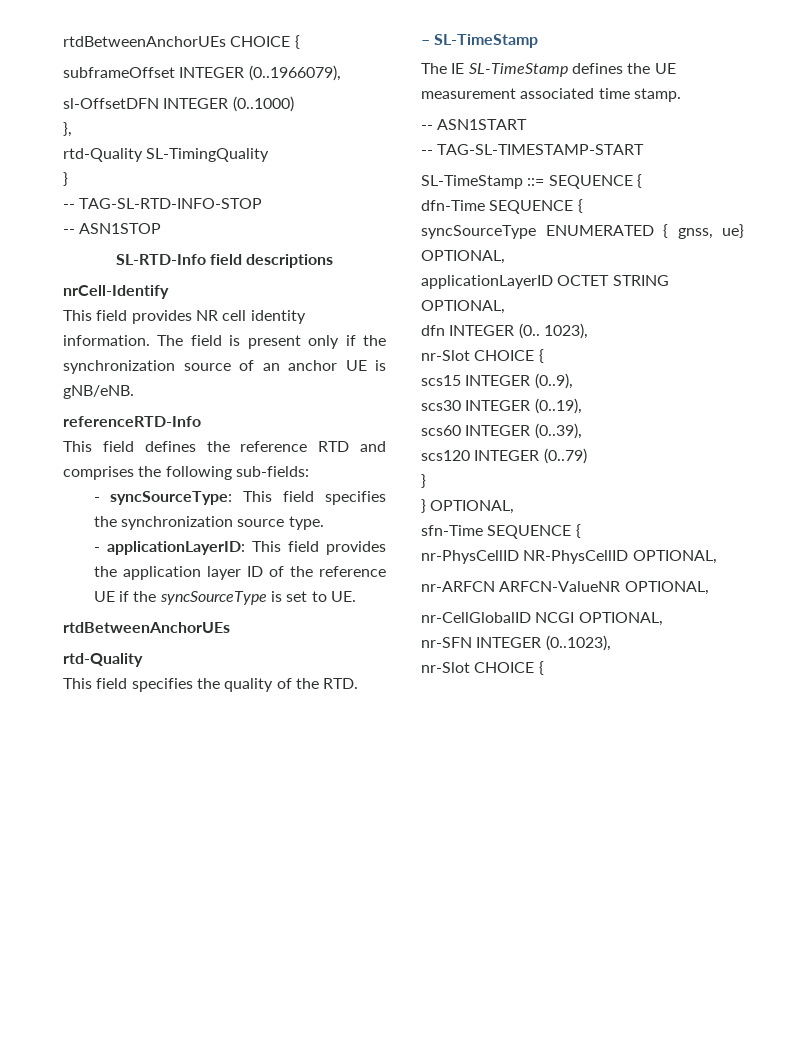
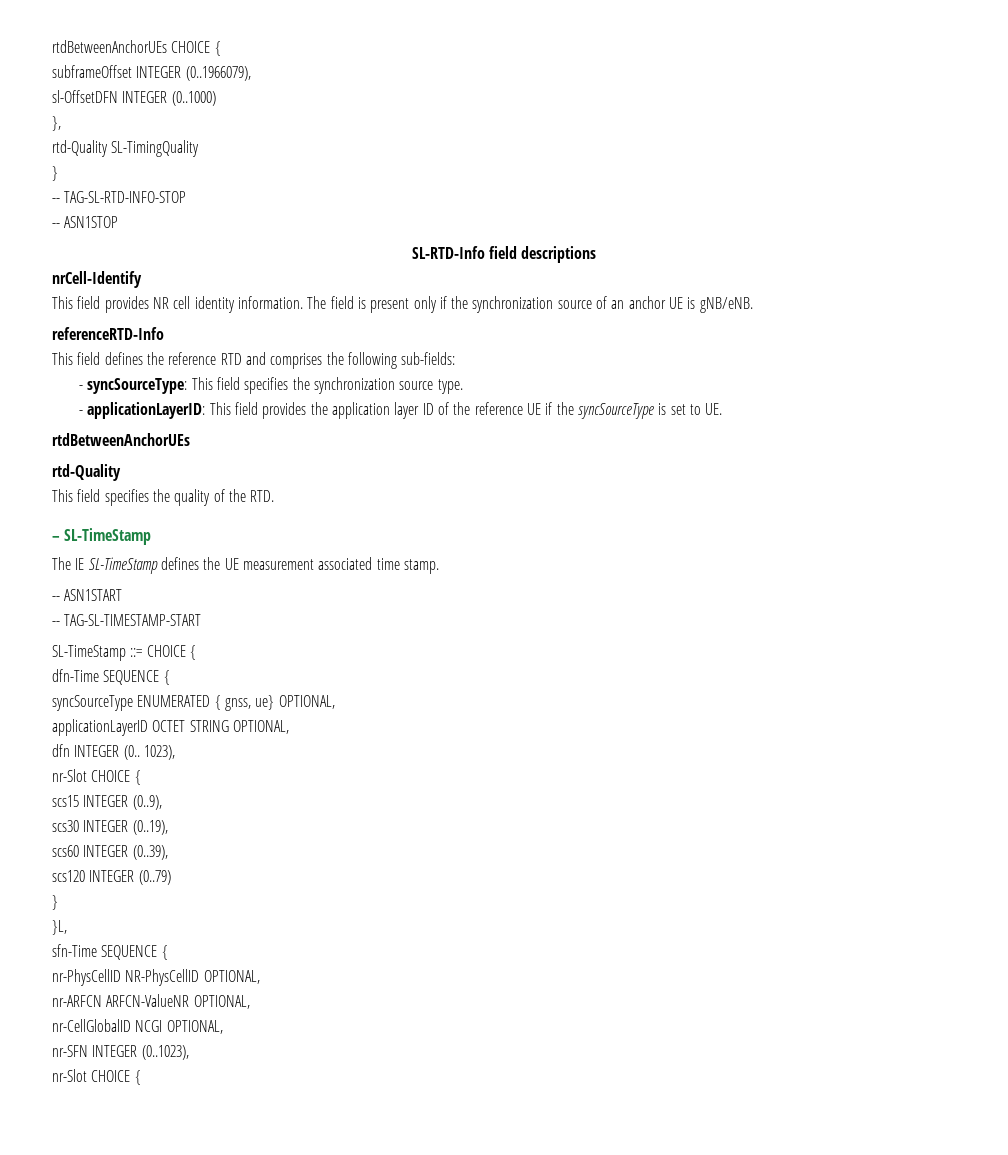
- SL-TimeStamp ::= SEQUENCE {
+ SL-TimeStamp ::= CHOICE {
- } OPTIONAL,
+ }L,

